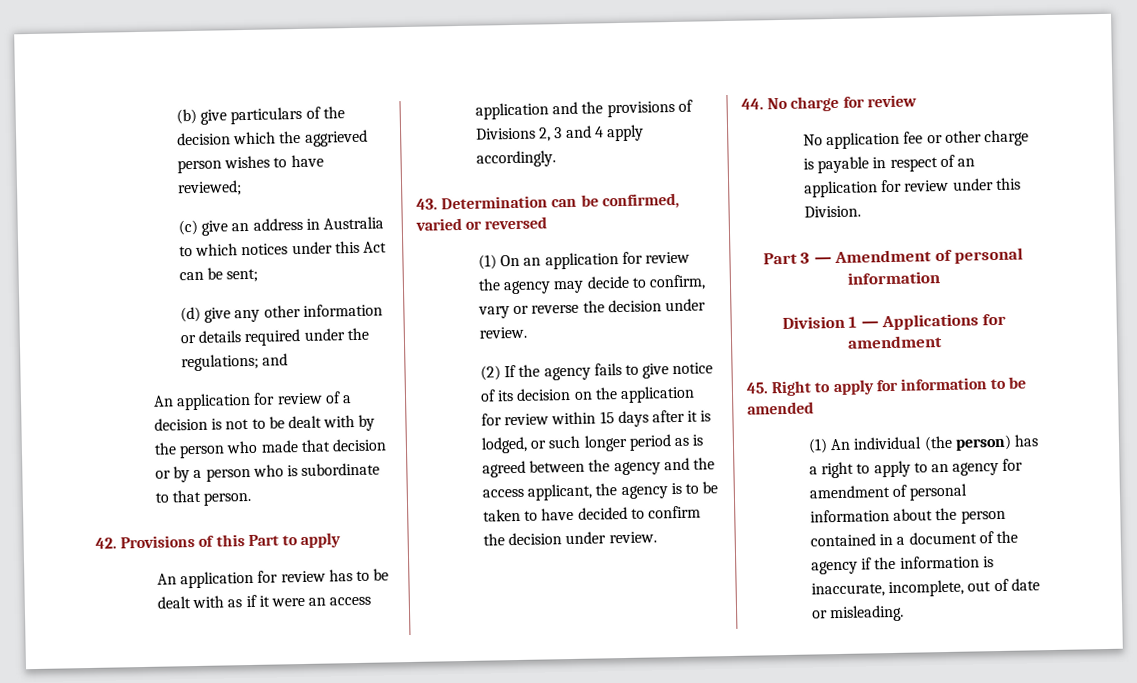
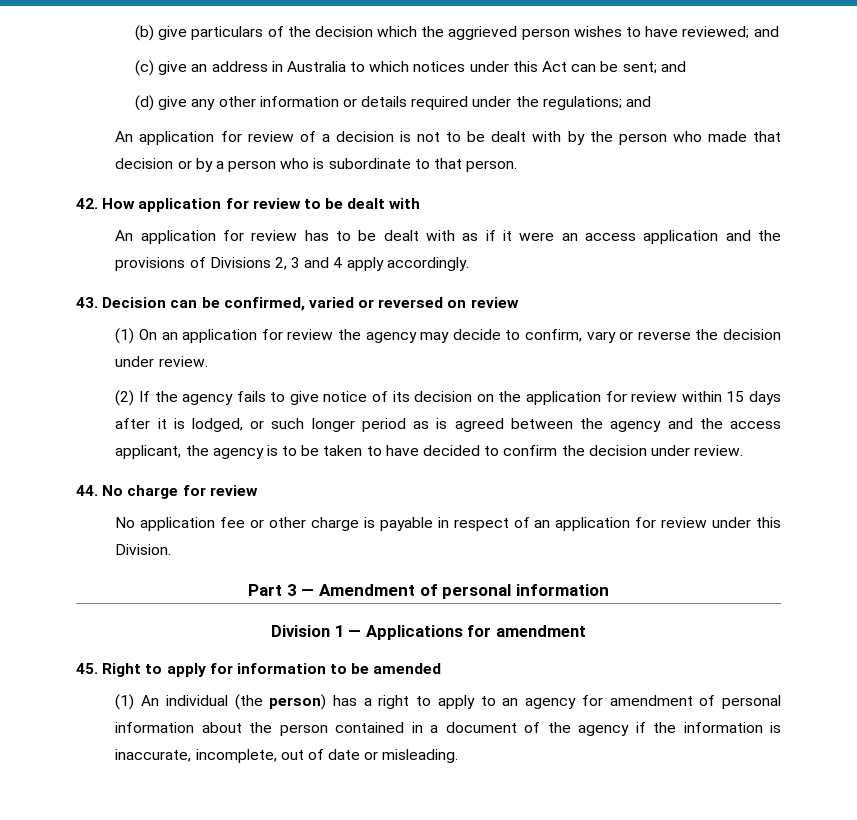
- (b) give particulars of the decision which the aggrieved person wishes to have reviewed;
+ (b) give particulars of the decision which the aggrieved person wishes to have reviewed; and
- (c) give an address in Australia to which notices under this Act can be sent;
+ (c) give an address in Australia to which notices under this Act can be sent; and
- 42. Provisions of this Part to apply
+ 42. How application for review to be dealt with
- 43. Determination can be confirmed, varied or reversed
+ 43. Decision can be confirmed, varied or reversed on review

